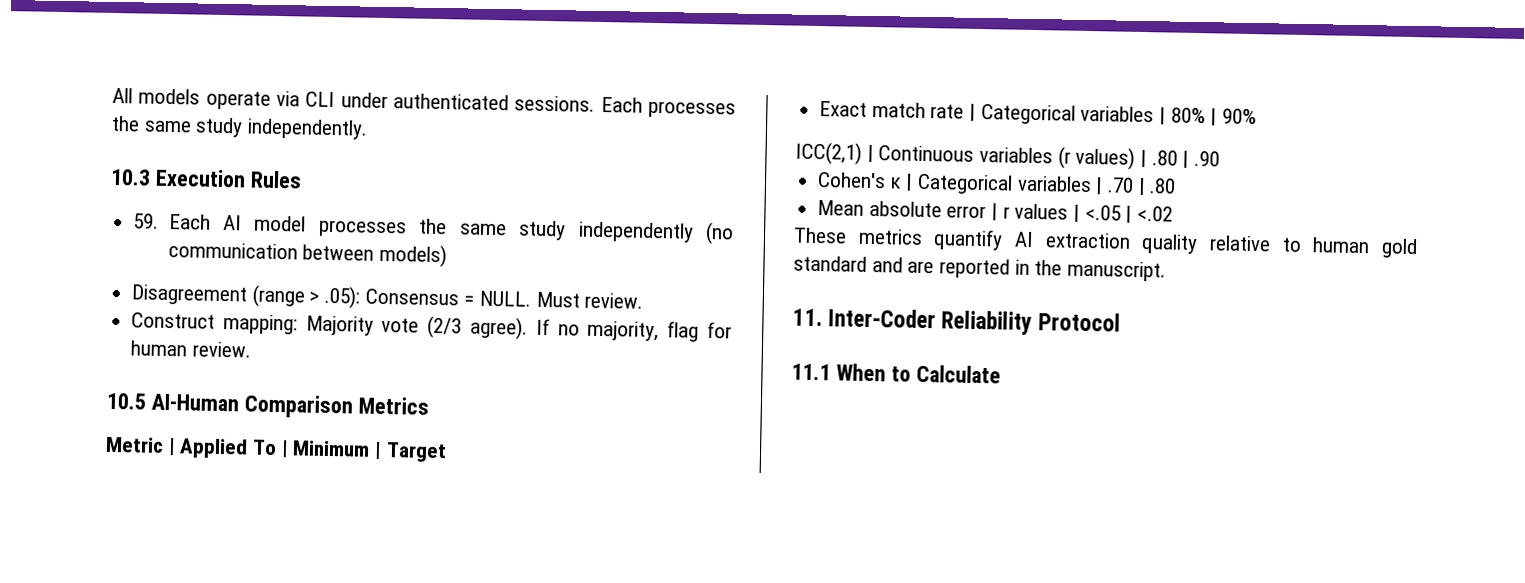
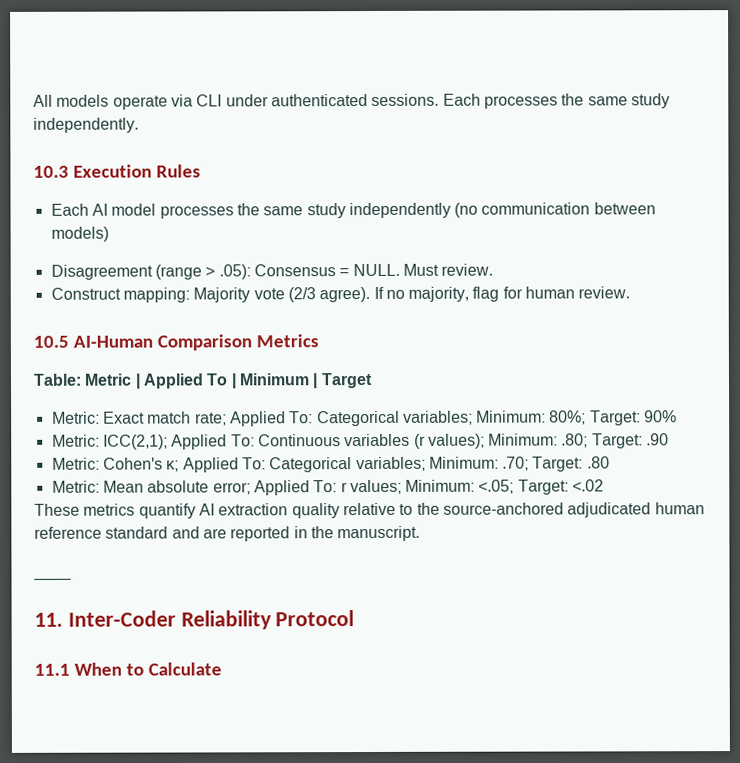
- 59. Each AI model processes the same study independently (no communication between models)
+ Each AI model processes the same study independently (no communication between models)
- Metric | Applied To | Minimum | Target
+ Table: Metric | Applied To | Minimum | Target
- Exact match rate | Categorical variables | 80% | 90%
- ICC(2,1) | Continuous variables (r values) | .80 | .90
- Cohen's κ | Categorical variables | .70 | .80
+ Metric: Exact match rate; Applied To: Categorical variables; Minimum: 80%; Target: 90%
+ Metric: ICC(2,1); Applied To: Continuous variables (r values); Minimum: .80; Target: .90
+ Metric: Cohen's κ; Applied To: Categorical variables; Minimum: .70; Target: .80
- Mean absolute error | r values | <.05 | <.02
+ Metric: Mean absolute error; Applied To: r values; Minimum: <.05; Target: <.02
- These metrics quantify AI extraction quality relative to human gold standard and are reported in the manuscript.
+ These metrics quantify AI extraction quality relative to the source-anchored adjudicated human reference standard and are reported in the manuscript.
+ ____

